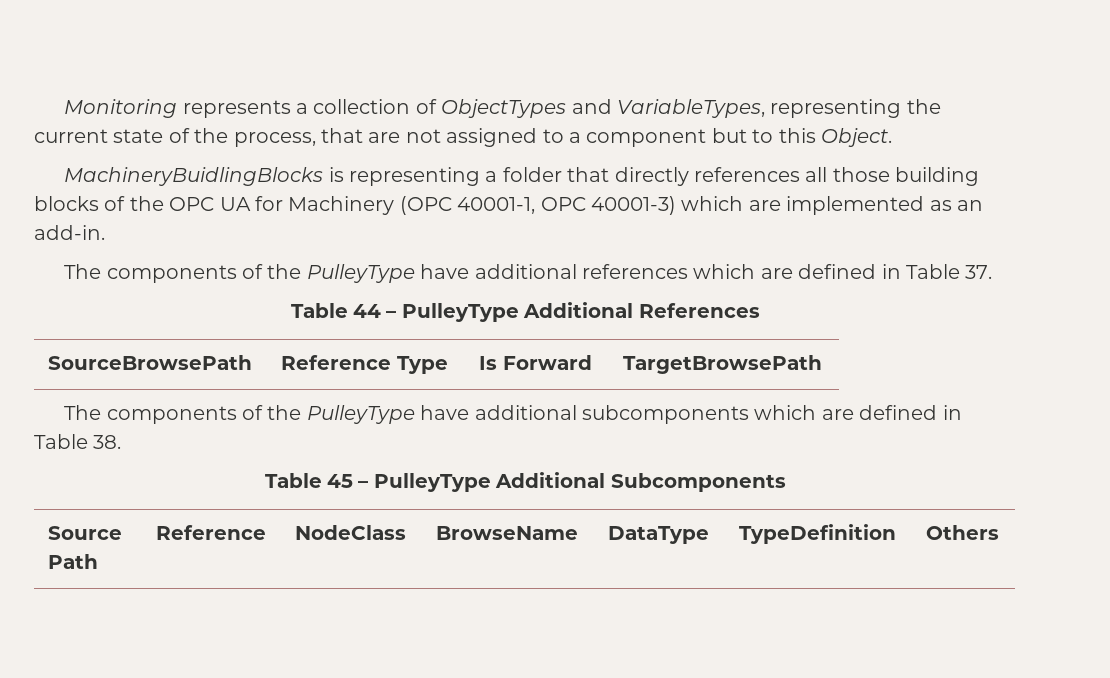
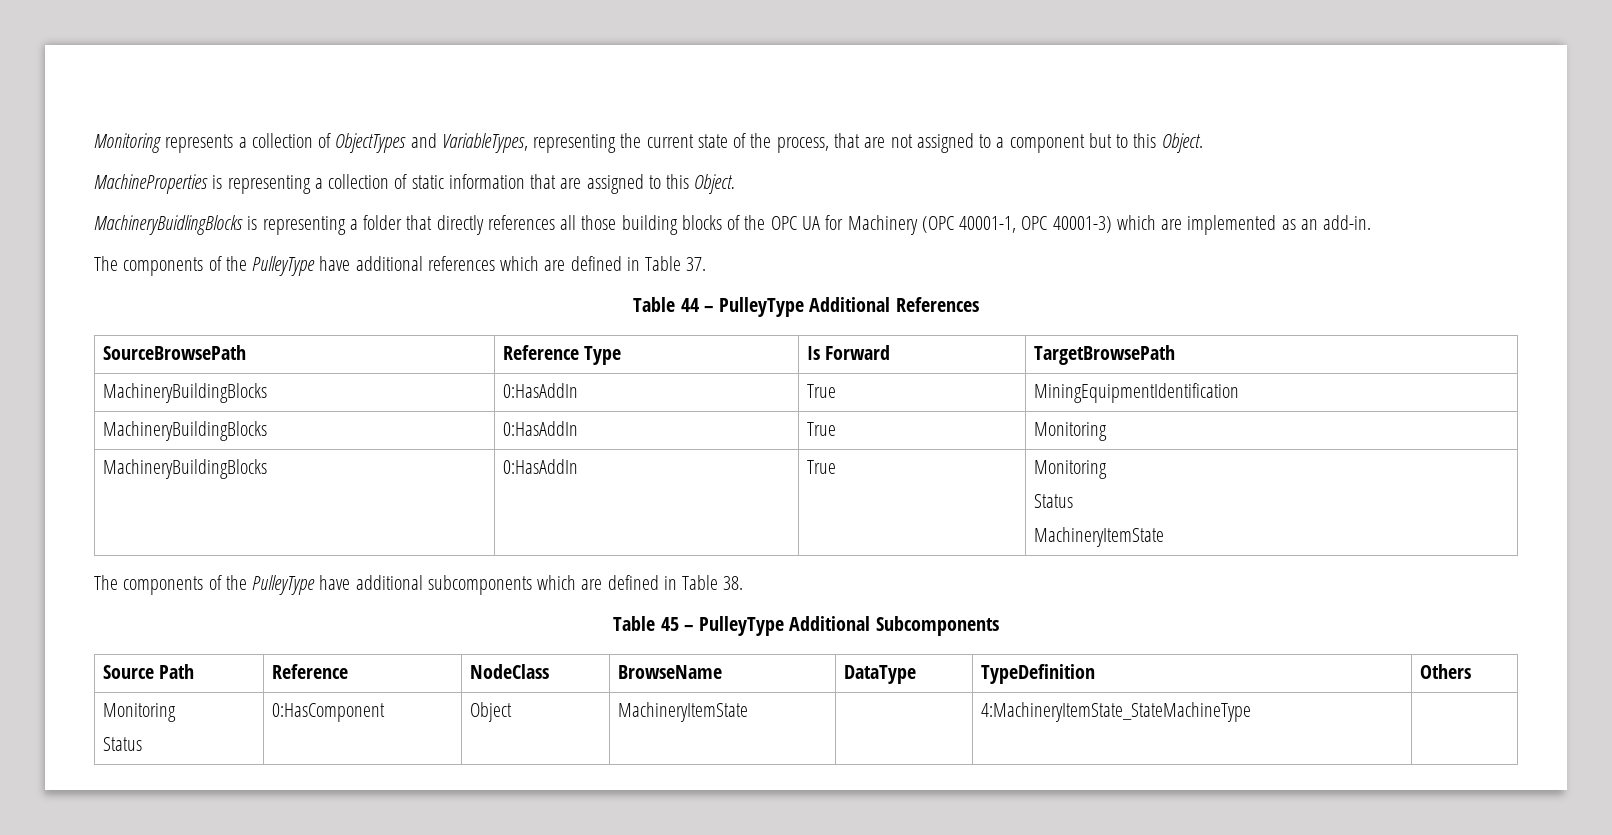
+ MachineProperties is representing a collection of static information that are assigned to this Object.
+ MachineryBuildingBlocks | 0:HasAddIn | True | MiningEquipmentIdentification
+ MachineryBuildingBlocks | 0:HasAddIn | True | Monitoring
+ MachineryBuildingBlocks | 0:HasAddIn | True | Monitoring
+ Status
+ MachineryItemState
  Source Path | Reference | NodeClass | BrowseName | DataType | TypeDefinition | Others
+ Monitoring
+ Status | 0:HasComponent | Object | MachineryItemState | | 4:MachineryItemState_StateMachineType |

